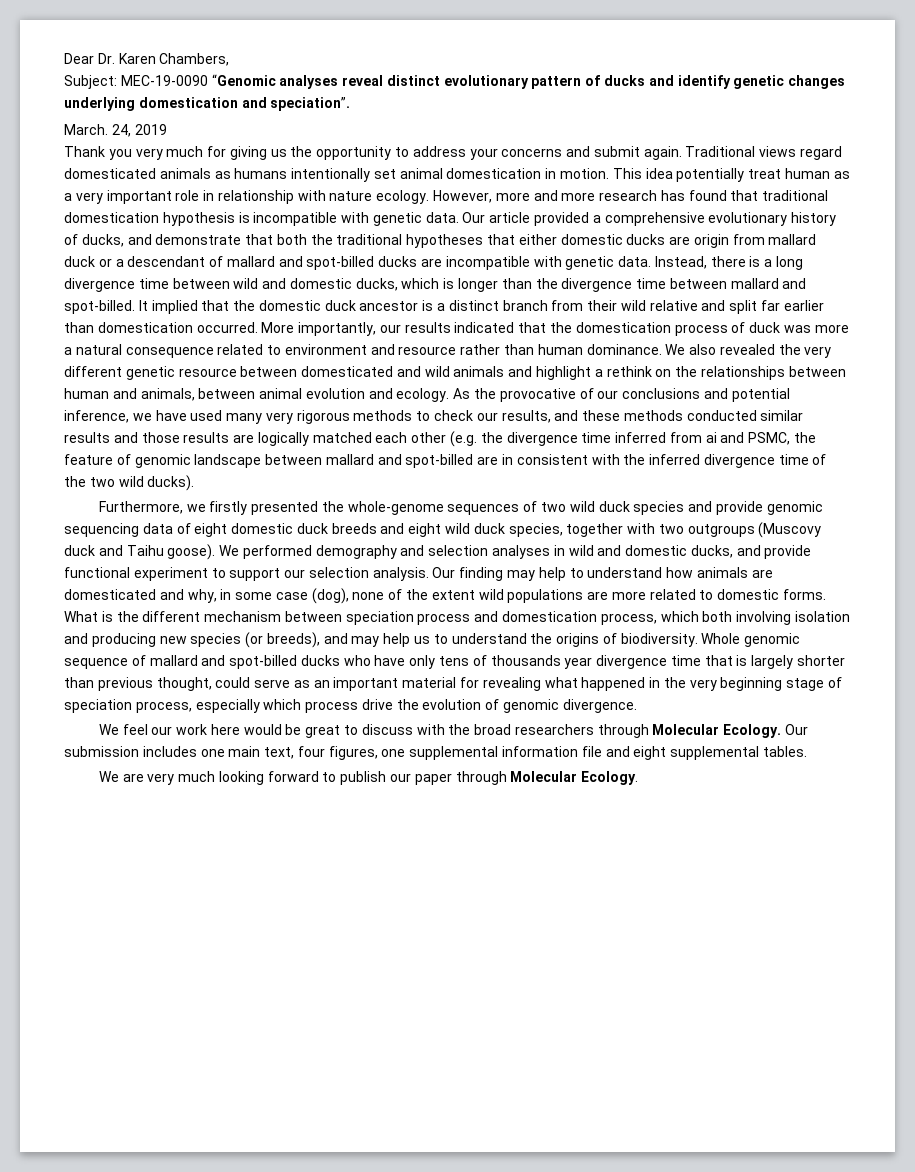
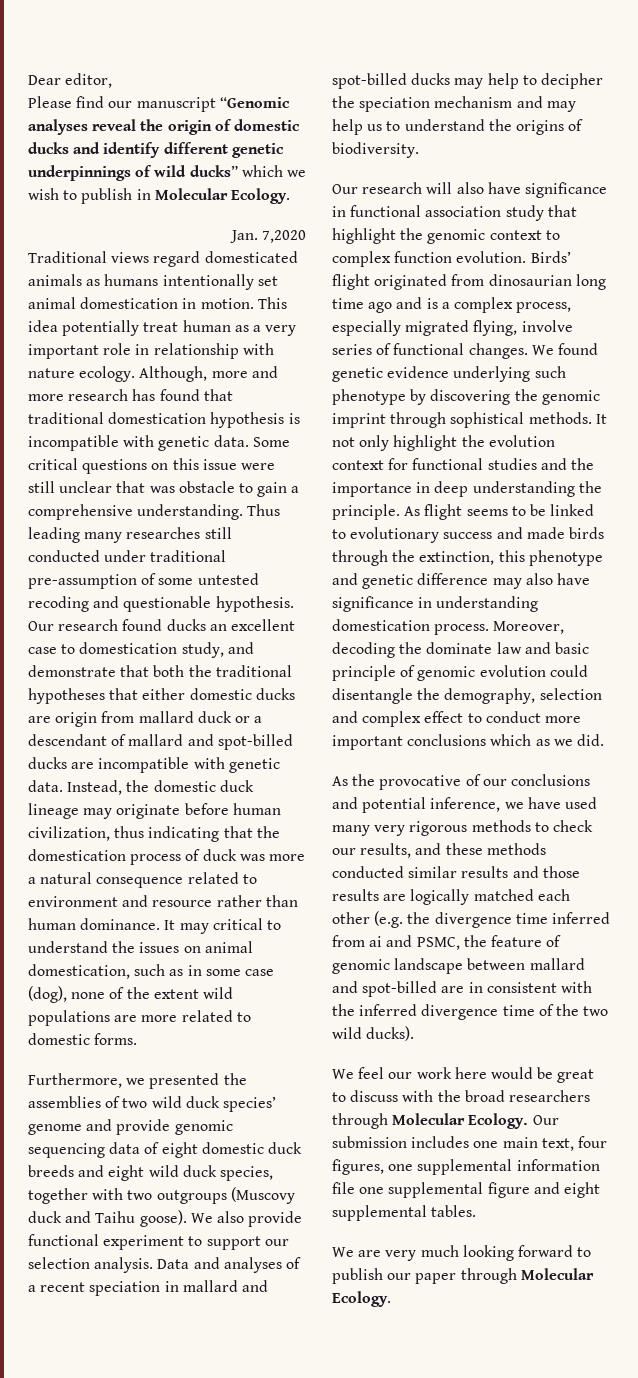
- Dear Dr. Karen Chambers,
- Subject: MEC-19-0090 “Genomic analyses reveal distinct evolutionary pattern of ducks and identify genetic changes underlying domestication and speciation”.
- March. 24, 2019
- Thank you very much for giving us the opportunity to address your concerns and submit again. Traditional views regard domesticated animals as humans intentionally set animal domestication in motion.
+ Dear editor,
+ Please find our manuscript “Genomic analyses reveal the origin of domestic ducks and identify different genetic underpinnings of wild ducks” which we wish to publish in Molecular Ecology.
+ Jan. 7,2020
+ Traditional views regard domesticated animals as humans intentionally set animal domestication in motion.
- However, more and more research has found that traditional domestication hypothesis is incompatible with genetic data.
+ Although, more and more research has found that traditional domestication hypothesis is incompatible with genetic data.
- Our article provided a comprehensive evolutionary history of ducks, and demonstrate that both the traditional hypotheses that either domestic ducks are origin from mallard duck or a descendant of mallard and spot-billed ducks are incompatible with genetic data.
+ Some critical questions on this issue were still unclear that was obstacle to gain a comprehensive understanding. Thus leading many researches still conducted under traditional pre-assumption of some untested recoding and questionable hypothesis. Our research found ducks an excellent case to domestication study, and demonstrate that both the traditional hypotheses that either domestic ducks are origin from mallard duck or a descendant of mallard and spot-billed ducks are incompatible with genetic data.
- Instead, there is a long divergence time between wild and domestic ducks, which is longer than the divergence time between mallard and spot-billed. It implied that the domestic duck ancestor is a distinct branch from their wild relative and split far earlier than domestication occurred. More importantly, our results indicated that the domestication process of duck was more a natural consequence related to environment and resource rather than human dominance.
+ Instead, the domestic duck lineage may originate before human civilization, thus indicating that the domestication process of duck was more a natural consequence related to environment and resource rather than human dominance.
- We also revealed the very different genetic resource between domesticated and wild animals and highlight a rethink on the relationships between human and animals, between animal evolution and ecology. As the provocative of our conclusions and potential inference, we have used many very rigorous methods to check our results, and these methods conducted similar results and those results are logically matched each other (e.g. the divergence time inferred from ai and PSMC, the feature of genomic landscape between mallard and spot-billed are in consistent with the inferred divergence time of the two wild ducks).
+ It may critical to understand the issues on animal domestication, such as in some case (dog), none of the extent wild populations are more related to domestic forms.
+ Furthermore, we presented the assemblies of two wild duck species’ genome and provide genomic sequencing data of eight domestic duck breeds and eight wild duck species, together with two outgroups (Muscovy duck and Taihu goose). We also provide functional experiment to support our selection analysis. Data and analyses of a recent speciation in mallard and spot-billed ducks may help to decipher the speciation mechanism and may help us to understand the origins of biodiversity.
+ Our research will also have significance in functional association study that highlight the genomic context to complex function evolution. Birds’ flight originated from dinosaurian long time ago and is a complex process, especially migrated flying, involve series of functional changes. We found genetic evidence underlying such phenotype by discovering the genomic imprint through sophistical methods. It not only highlight the evolution context for functional studies and the importance in deep understanding the principle. As flight seems to be linked to evolutionary success and made birds through the extinction, this phenotype and genetic difference may also have significance in understanding domestication process. Moreover, decoding the dominate law and basic principle of genomic evolution could disentangle the demography, selection and complex effect to conduct more important conclusions which as we did.
+ As the provocative of our conclusions and potential inference, we have used many very rigorous methods to check our results, and these methods conducted similar results and those results are logically matched each other (e.g. the divergence time inferred from ai and PSMC, the feature of genomic landscape between mallard and spot-billed are in consistent with the inferred divergence time of the two wild ducks).
- Furthermore, we firstly presented the whole-genome sequences of two wild duck species and provide genomic sequencing data of eight domestic duck breeds and eight wild duck species, together with two outgroups (Muscovy duck and Taihu goose). We performed demography and selection analyses in wild and domestic ducks, and provide functional experiment to support our selection analysis. Our finding may help to understand how animals are domesticated and why, in some case (dog), none of the extent wild populations are more related to domestic forms. What is the different mechanism between speciation process and domestication process, which both involving isolation and producing new species (or breeds), and may help us to understand the origins of biodiversity. Whole genomic sequence of mallard and spot-billed ducks who have only tens of thousands year divergence time that is largely shorter than previous thought, could serve as an important material for revealing what happened in the very beginning stage of speciation process, especially which process drive the evolution of genomic divergence.
- Our submission includes one main text, four figures, one supplemental information file and eight supplemental tables.
+ Our submission includes one main text, four figures, one supplemental information file one supplemental figure and eight supplemental tables.

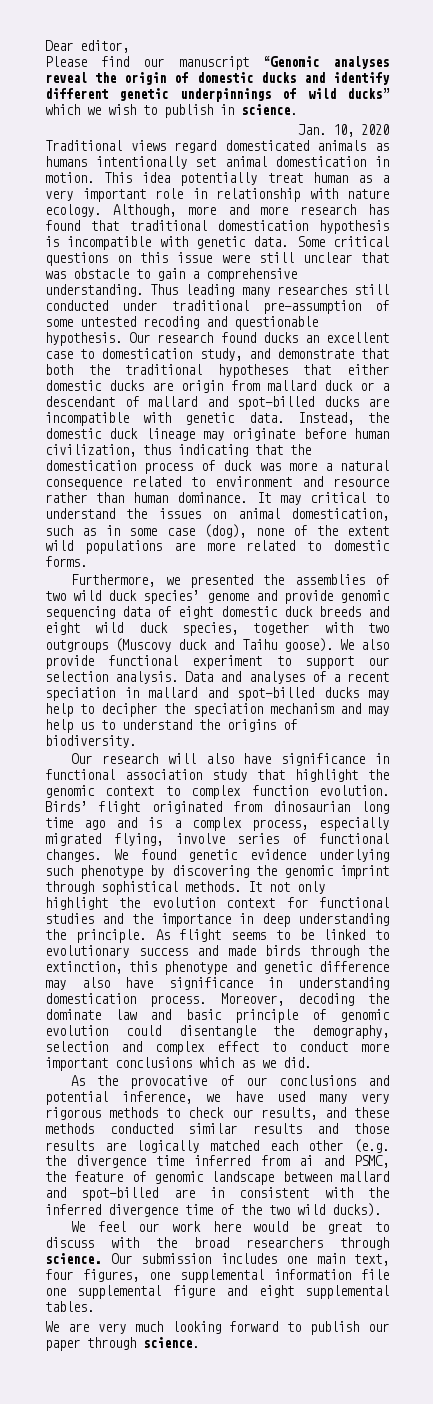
- Please find our manuscript “Genomic analyses reveal the origin of domestic ducks and identify different genetic underpinnings of wild ducks” which we wish to publish in Molecular Ecology.
+ Please find our manuscript “Genomic analyses reveal the origin of domestic ducks and identify different genetic underpinnings of wild ducks” which we wish to publish in science.
- Jan. 7,2020
+ Jan. 10, 2020
- We feel our work here would be great to discuss with the broad researchers through Molecular Ecology.
+ We feel our work here would be great to discuss with the broad researchers through science.
- We are very much looking forward to publish our paper through Molecular Ecology.
+ We are very much looking forward to publish our paper through science.

